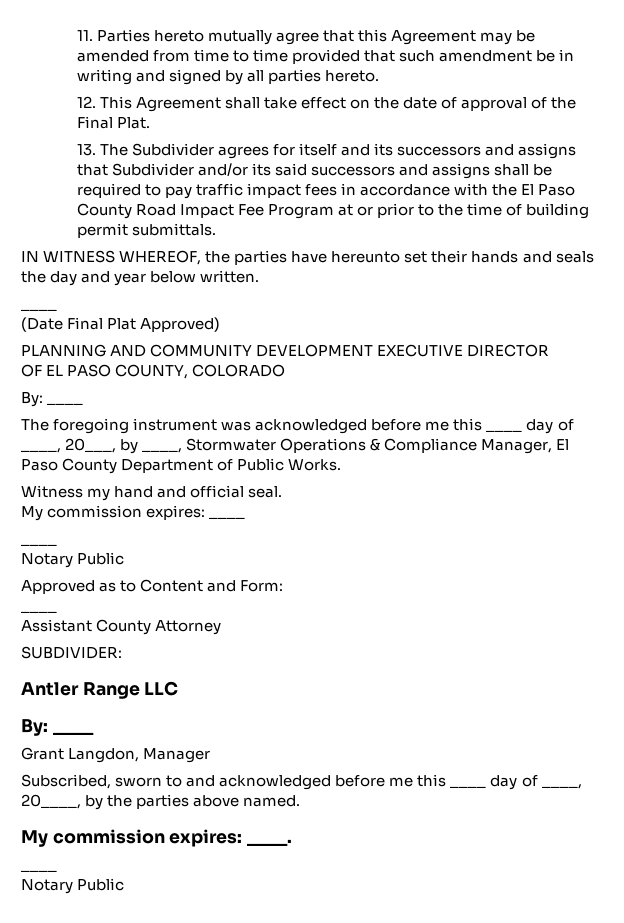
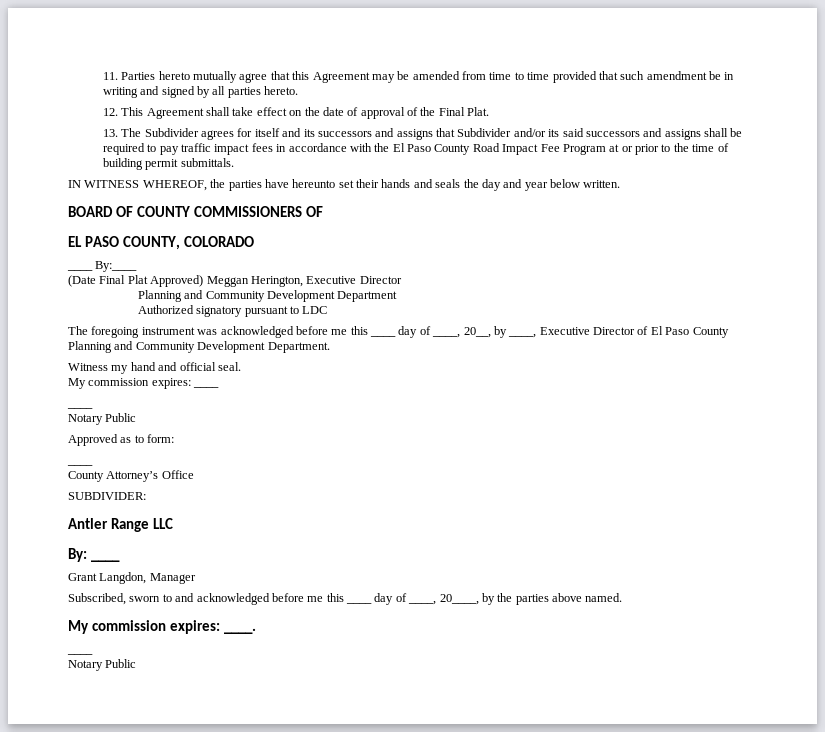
  IN WITNESS WHEREOF, the parties have hereunto set their hands and seals the day and year below written.
- ____
+ BOARD OF COUNTY COMMISSIONERS OF
+ EL PASO COUNTY, COLORADO
+ ____ By:____
- (Date Final Plat Approved)
- PLANNING AND COMMUNITY DEVELOPMENT EXECUTIVE DIRECTOR
- OF EL PASO COUNTY, COLORADO
- By: ____
+ (Date Final Plat Approved) Meggan Herington, Executive Director
+ Planning and Community Development Department
+ Authorized signatory pursuant to LDC
- The foregoing instrument was acknowledged before me this ____ day of ____, 20___, by ____, Stormwater Operations & Compliance Manager, El Paso County Department of Public Works.
+ The foregoing instrument was acknowledged before me this ____ day of ____, 20__, by ____, Executive Director of El Paso County Planning and Community Development Department.
- Approved as to Content and Form:
+ Approved as to form:
  ____
- Assistant County Attorney
+ County Attorney’s Office

